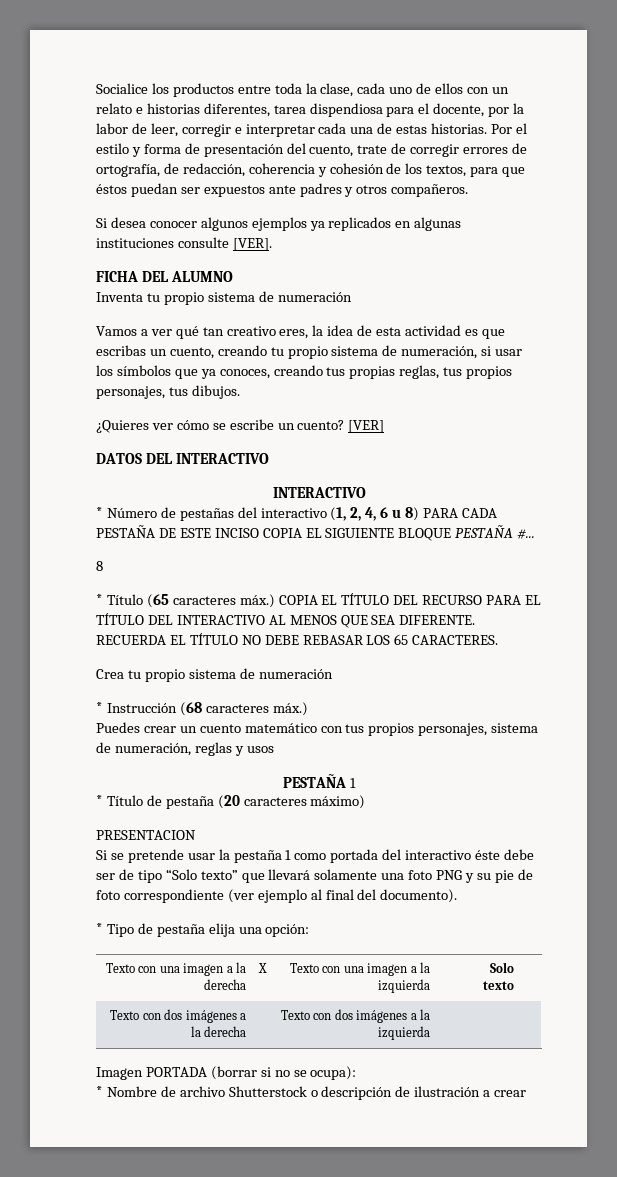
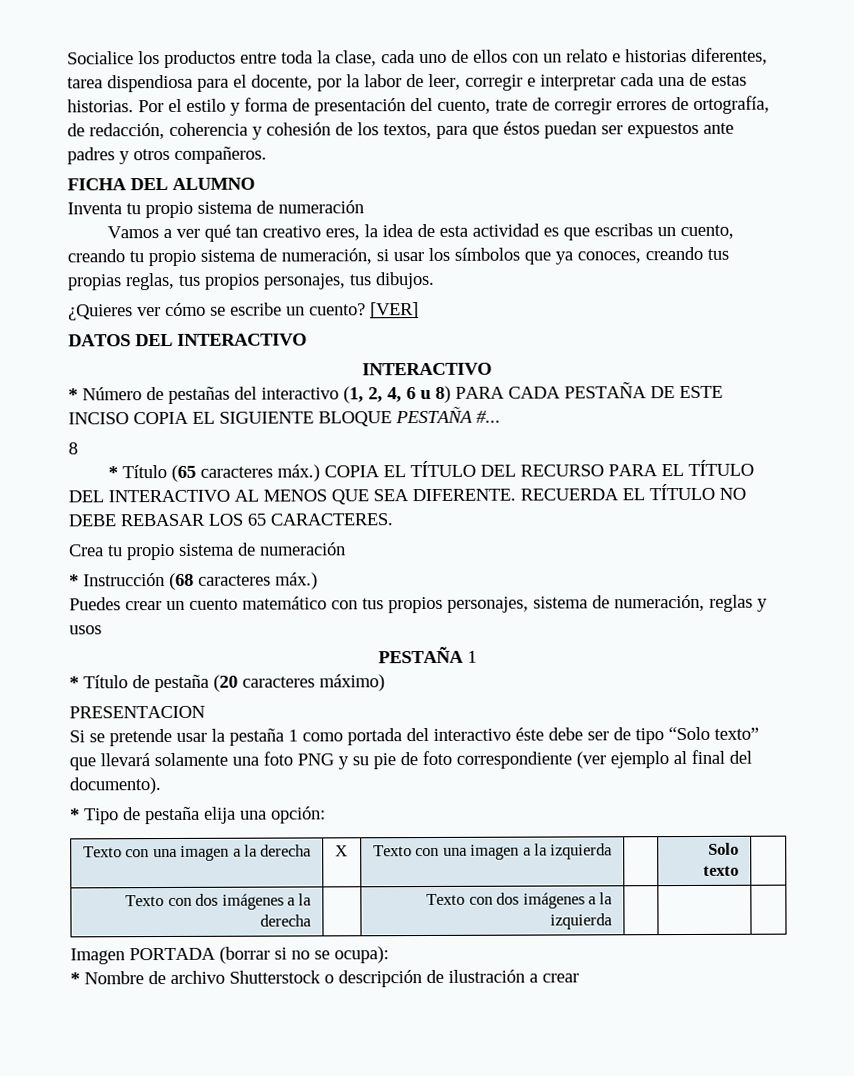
- Si desea conocer algunos ejemplos ya replicados en algunas instituciones consulte [VER].

